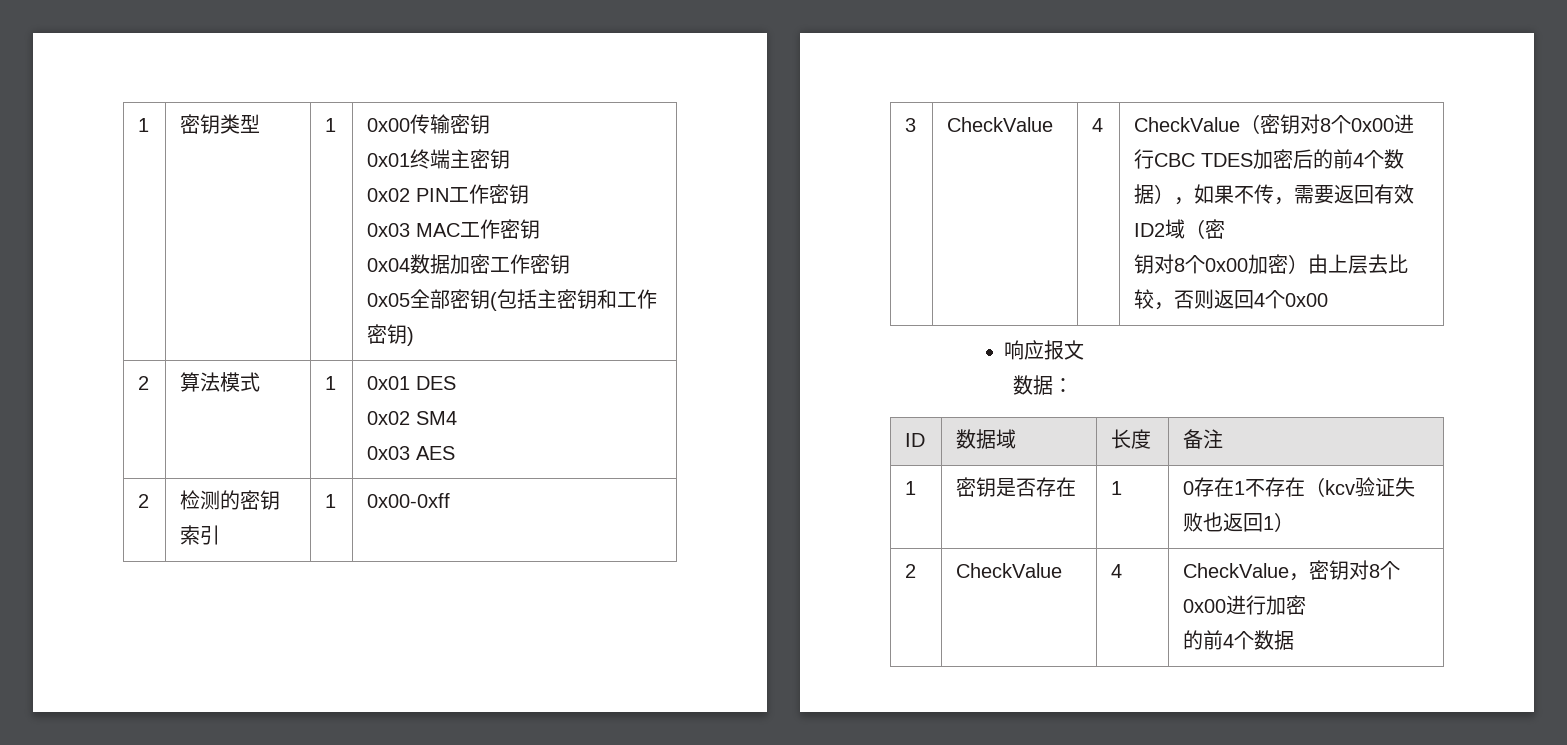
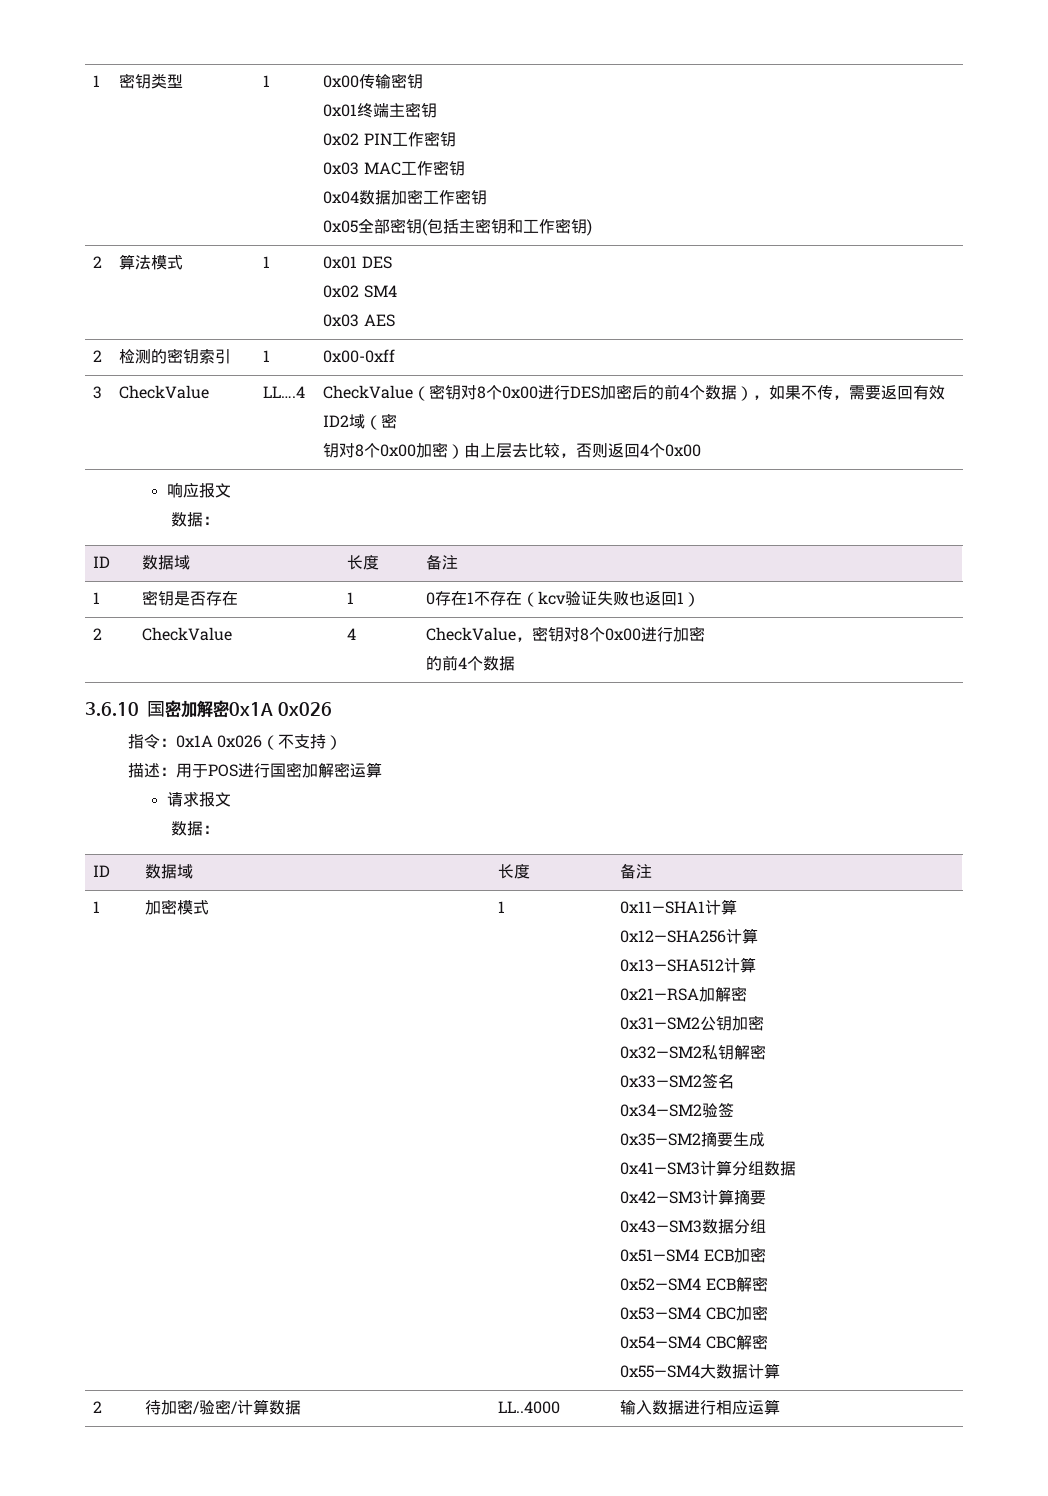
- 3 | CheckValue | 4 | CheckValue（密钥对8个0x00进行CBC TDES加密后的前4个数据），如果不传，需要返回有效ID2域（密
+ 3 | CheckValue | LL….4 | CheckValue（密钥对8个0x00进行DES加密后的前4个数据），如果不传，需要返回有效ID2域（密
+ 3.6.10国密加解密0x1A 0x026
+ 指令：0x1A 0x026（不支持）
+ 描述：用于POS进行国密加解密运算
+ 请求报文
+ 数据：
+ ID | 数据域 | 长度 | 备注
+ 1 | 加密模式 | 1 | 0x11—SHA1计算
+ 0x12—SHA256计算
+ 0x13—SHA512计算
+ 0x21—RSA加解密
+ 0x31—SM2公钥加密
+ 0x32—SM2私钥解密
+ 0x33—SM2签名
+ 0x34—SM2验签
+ 0x35—SM2摘要生成
+ 0x41—SM3计算分组数据
+ 0x42—SM3计算摘要
+ 0x43—SM3数据分组
+ 0x51—SM4 ECB加密
+ 0x52—SM4 ECB解密
+ 0x53—SM4 CBC加密
+ 0x54—SM4 CBC解密
+ 0x55—SM4大数据计算
+ 2 | 待加密/验密/计算数据 | LL..4000 | 输入数据进行相应运算

